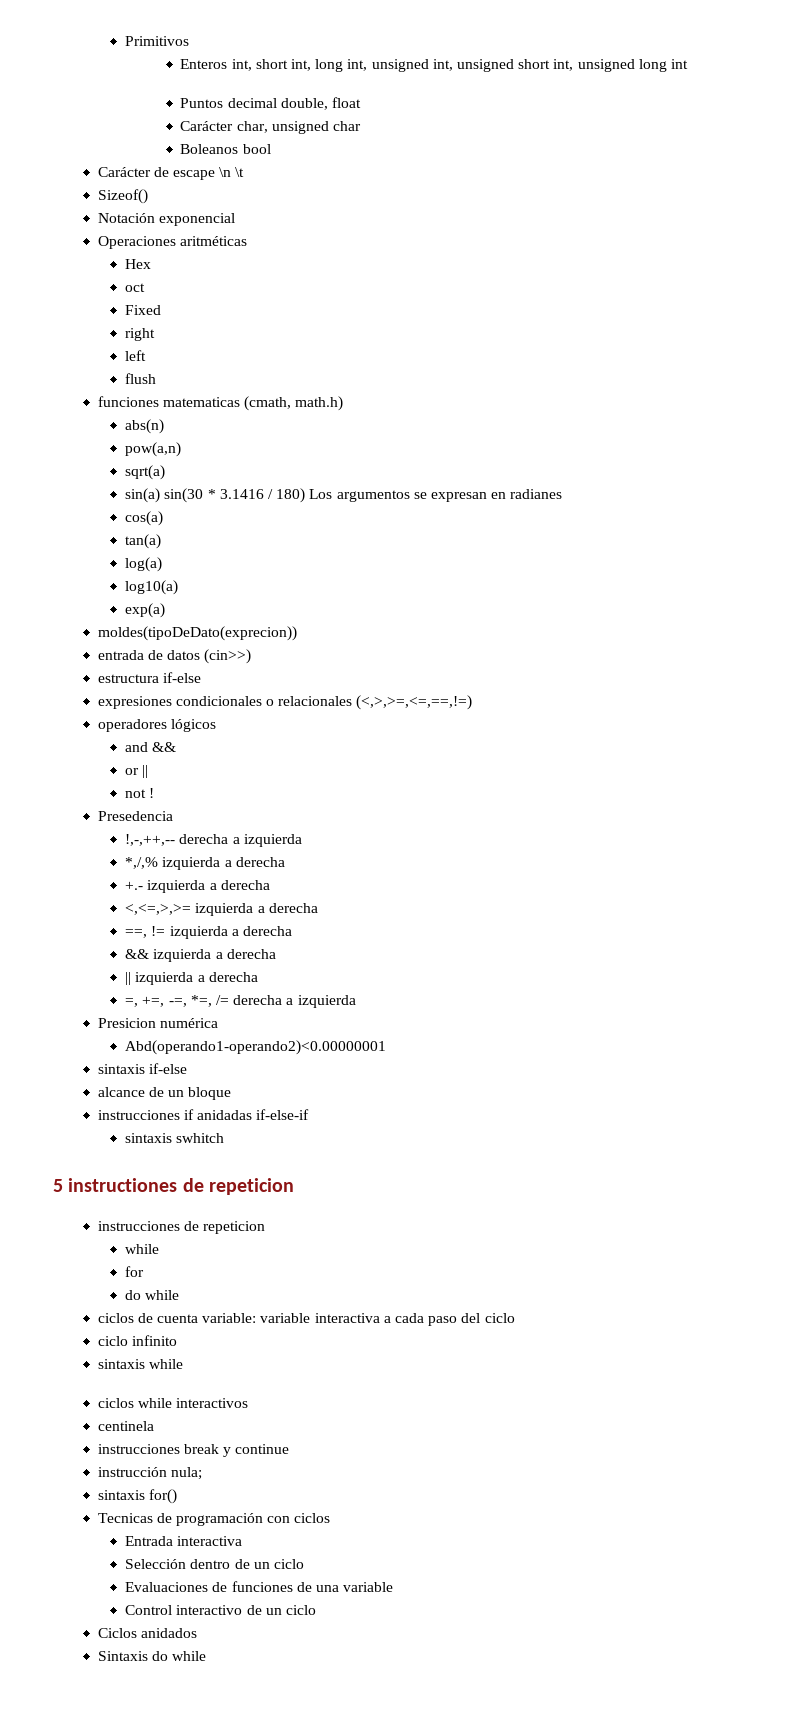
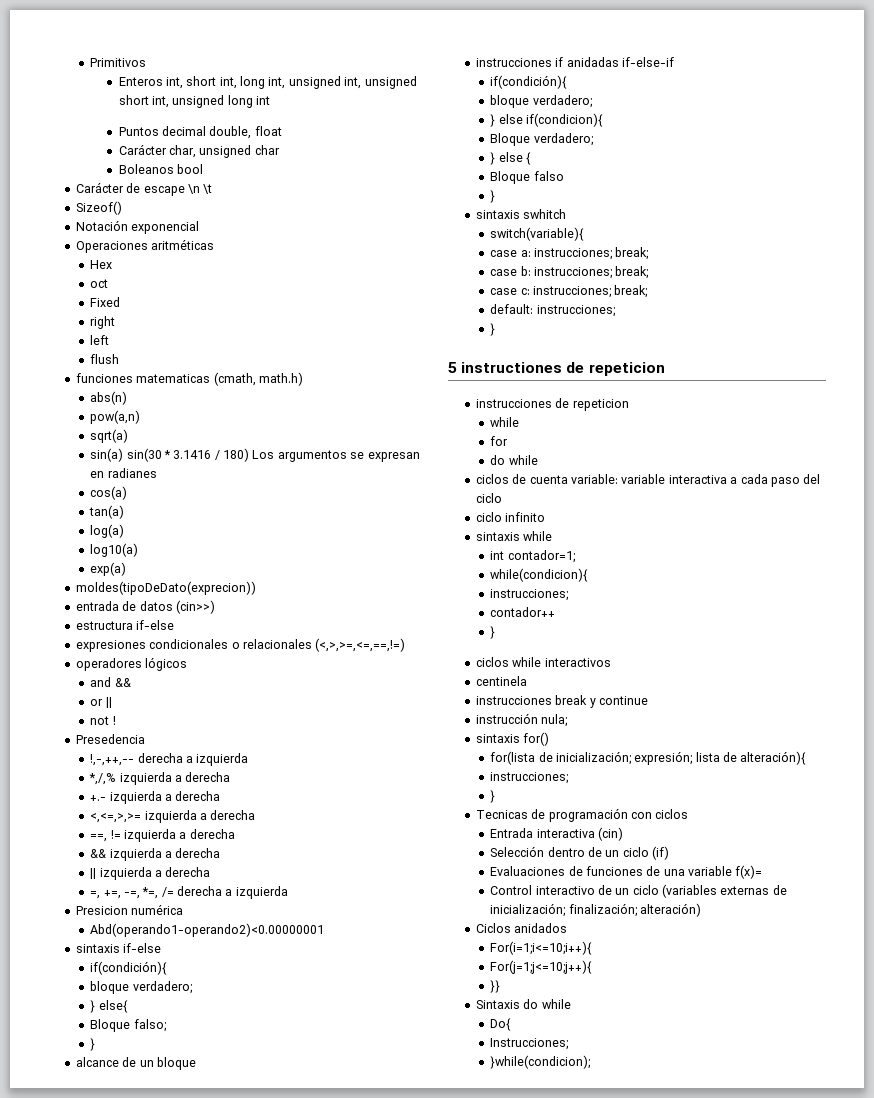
  sintaxis if-else
+ if(condición){
+ bloque verdadero;
+ } else{
+ Bloque falso;
+ }
  instrucciones if anidadas if-else-if
+ if(condición){
+ bloque verdadero;
+ } else if(condicion){
+ Bloque verdadero;
+ } else {
+ Bloque falso
+ }
  sintaxis swhitch
+ switch(variable){
+ case a: instrucciones; break;
+ case b: instrucciones; break;
+ case c: instrucciones; break;
+ default: instrucciones;
+ }
+ int contador=1;
+ while(condicion){
+ instrucciones;
+ contador++
+ }
+ for(lista de inicialización; expresión; lista de alteración){
+ instrucciones;
+ }
- Entrada interactiva
+ Entrada interactiva (cin)
- Selección dentro de un ciclo
+ Selección dentro de un ciclo (if)
- Evaluaciones de funciones de una variable
+ Evaluaciones de funciones de una variable f(x)=
- Control interactivo de un ciclo
+ Control interactivo de un ciclo (variables externas de inicialización; finalización; alteración)
+ For(i=1;i<=10;i++){
+ For(j=1;j<=10;j++){
+ }}
+ Do{
+ Instrucciones;
+ }while(condicion);

